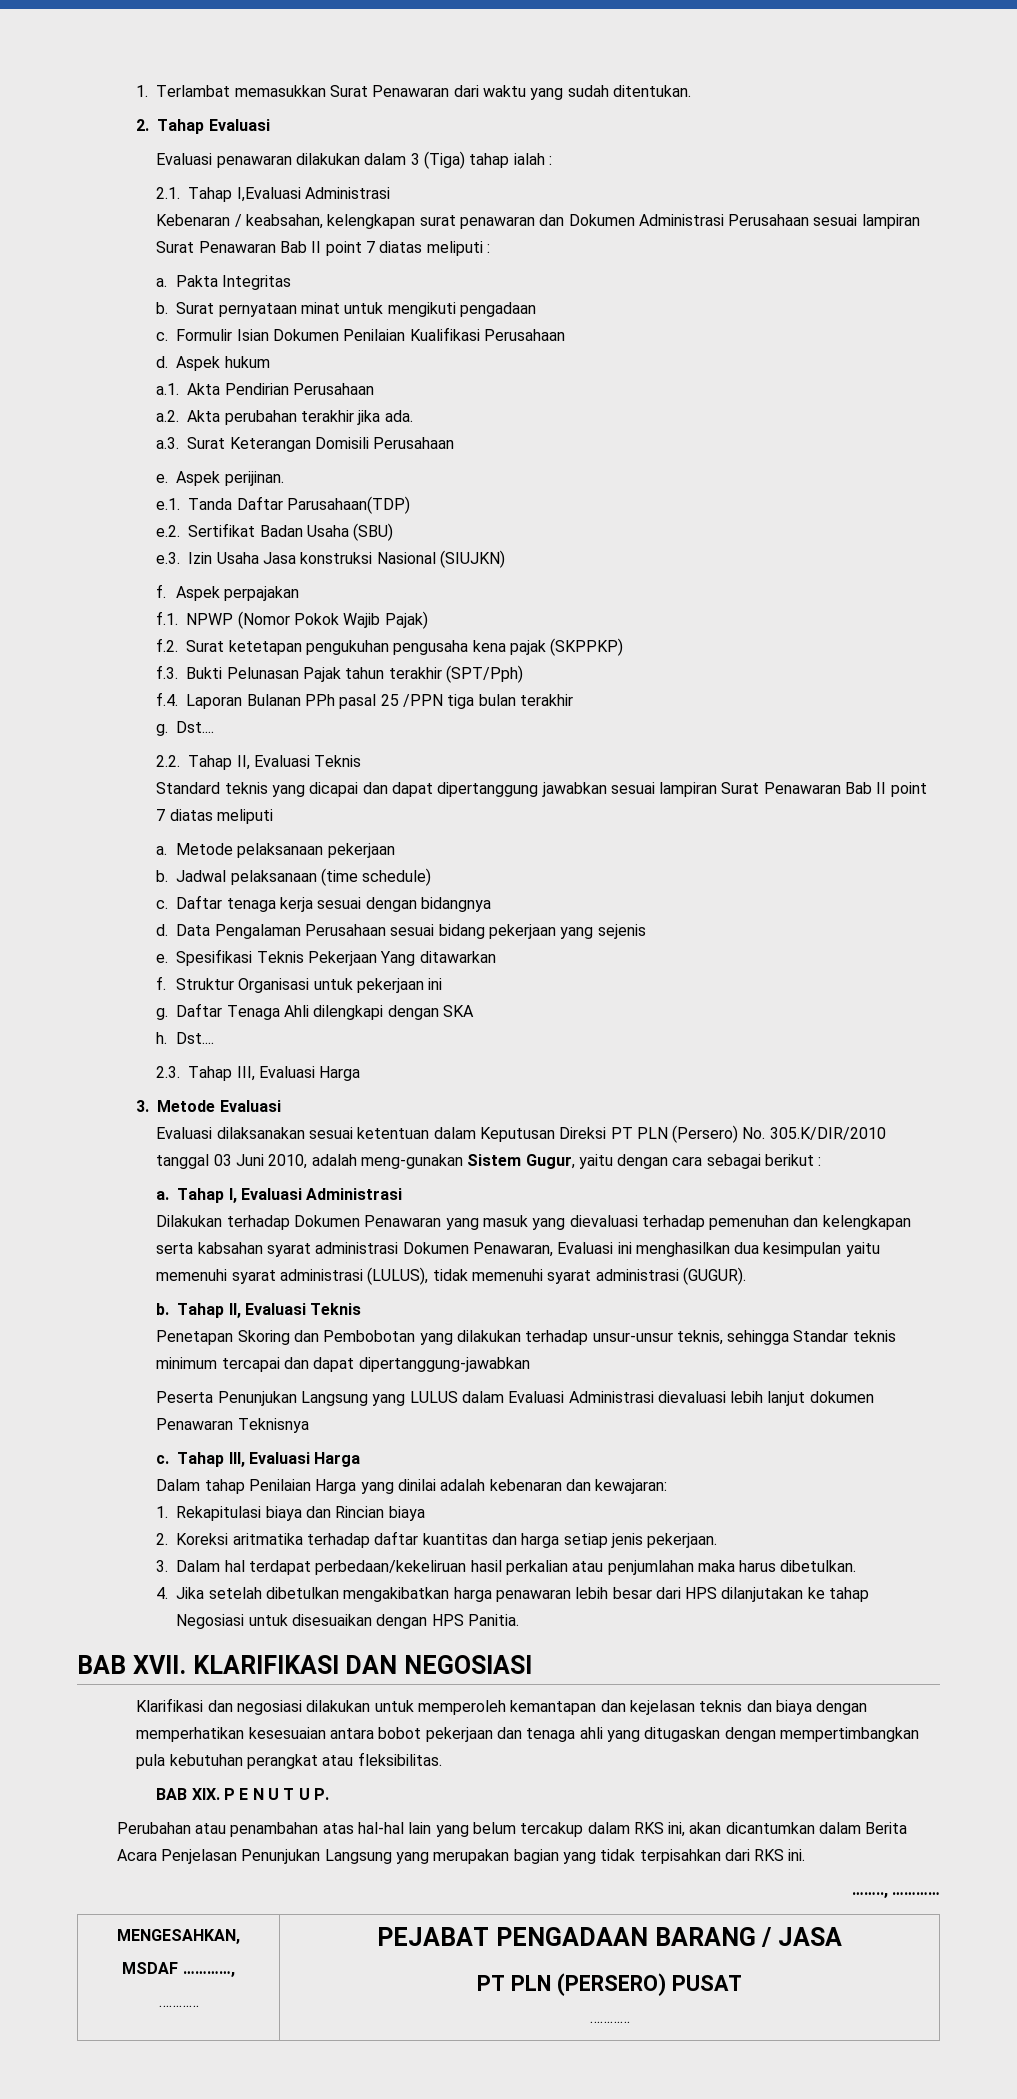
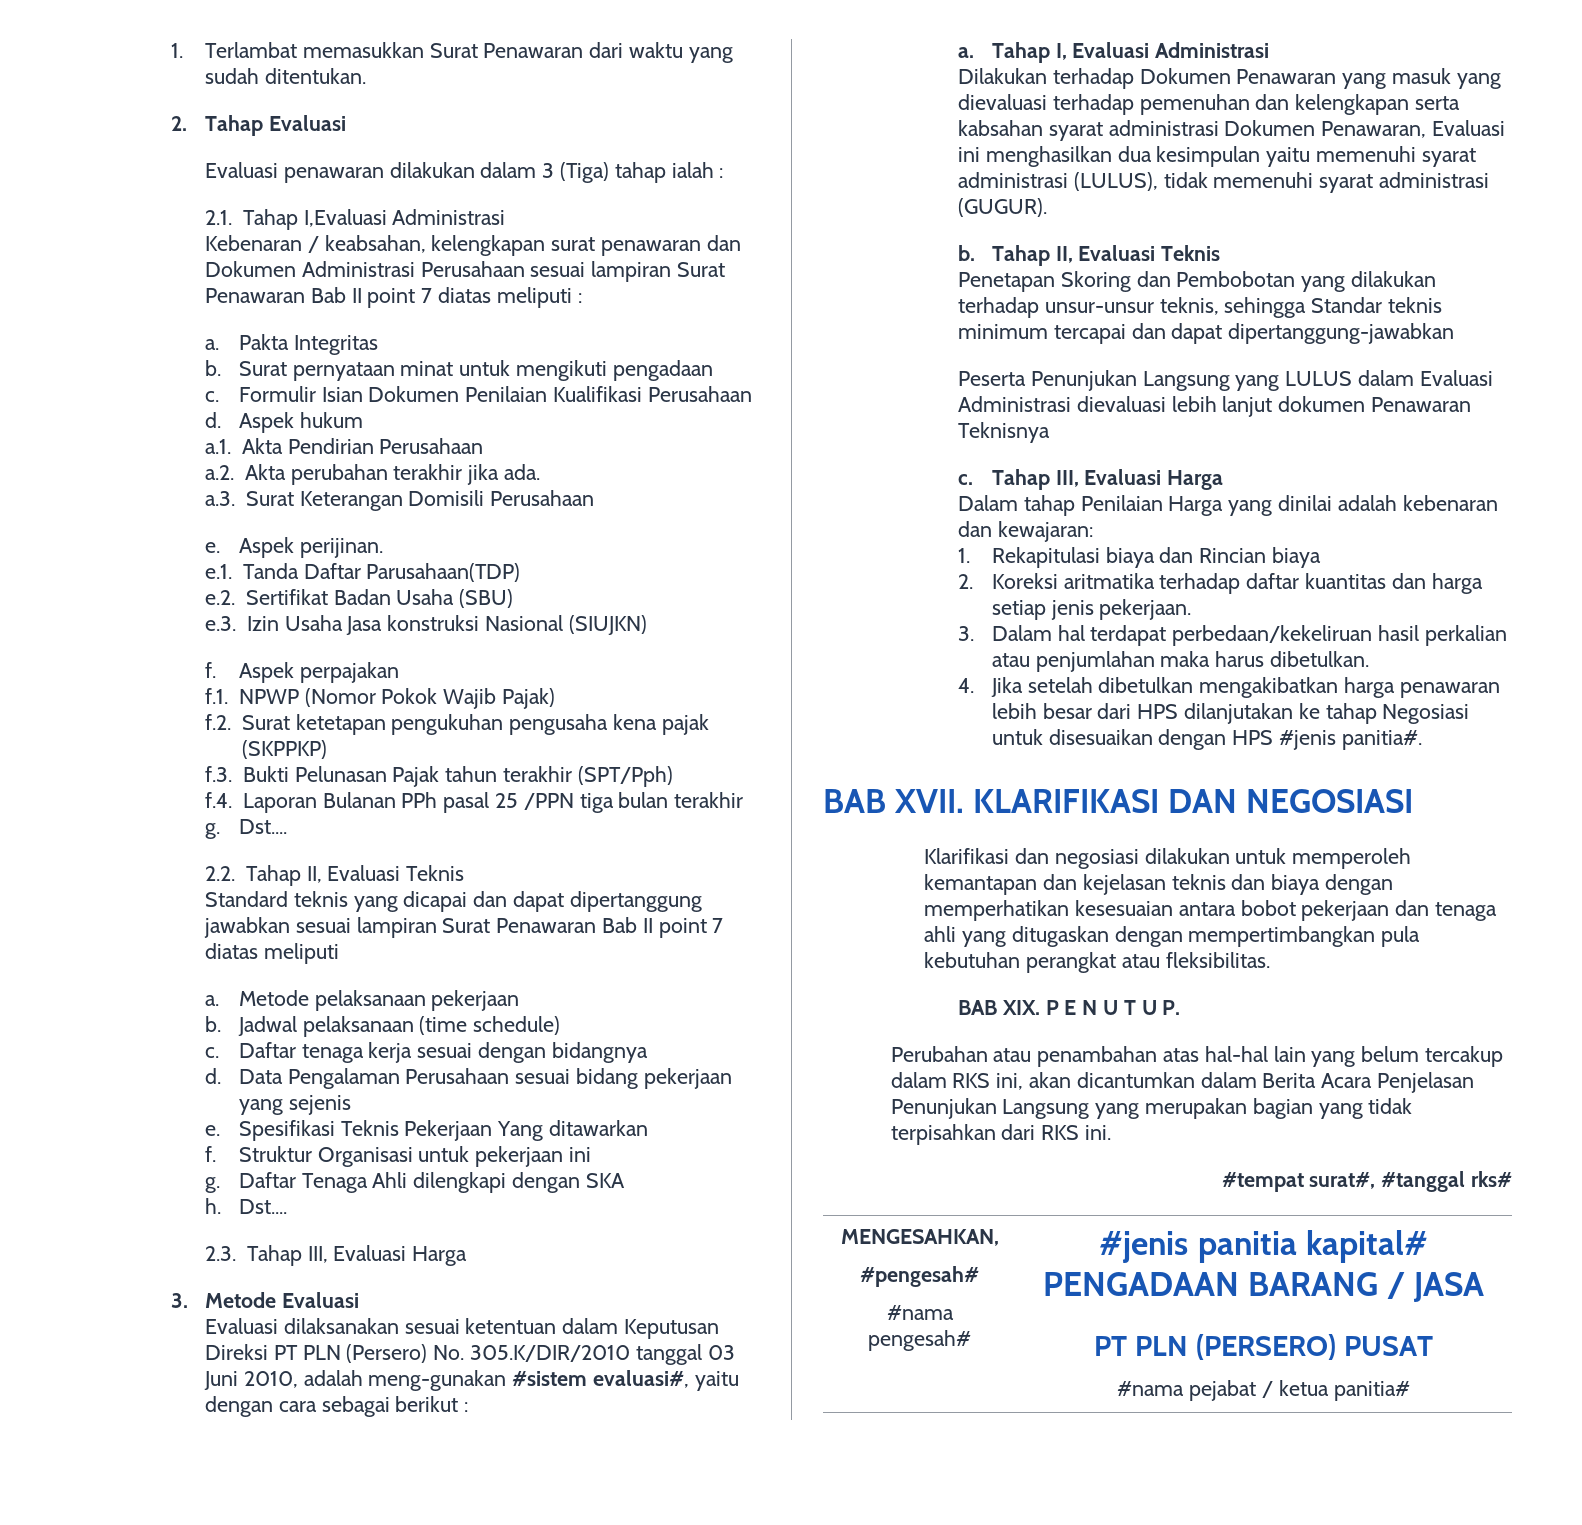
- Evaluasi dilaksanakan sesuai ketentuan dalam Keputusan Direksi PT PLN (Persero) No. 305.K/DIR/2010 tanggal 03 Juni 2010, adalah meng-gunakan Sistem Gugur, yaitu dengan cara sebagai berikut :
+ Evaluasi dilaksanakan sesuai ketentuan dalam Keputusan Direksi PT PLN (Persero) No. 305.K/DIR/2010 tanggal 03 Juni 2010, adalah meng-gunakan #sistem evaluasi#, yaitu dengan cara sebagai berikut :
- 4. Jika setelah dibetulkan mengakibatkan harga penawaran lebih besar dari HPS dilanjutakan ke tahap Negosiasi untuk disesuaikan dengan HPS Panitia.
+ 4. Jika setelah dibetulkan mengakibatkan harga penawaran lebih besar dari HPS dilanjutakan ke tahap Negosiasi untuk disesuaikan dengan HPS #jenis panitia#.
- …….., …………
+ #tempat surat#, #tanggal rks#
  MENGESAHKAN,
- MSDAF …………,
- ………… | PEJABAT PENGADAAN BARANG / JASA
+ #pengesah#
+ #nama pengesah# | #jenis panitia kapital# PENGADAAN BARANG / JASA
  PT PLN (PERSERO) PUSAT
- …………
+ #nama pejabat / ketua panitia#

